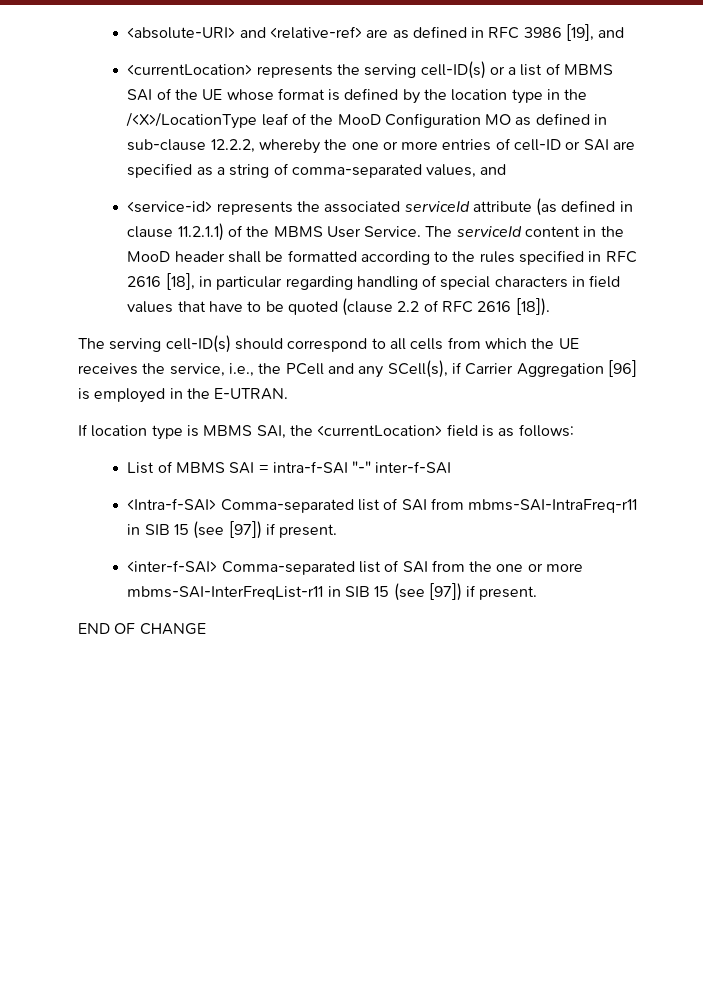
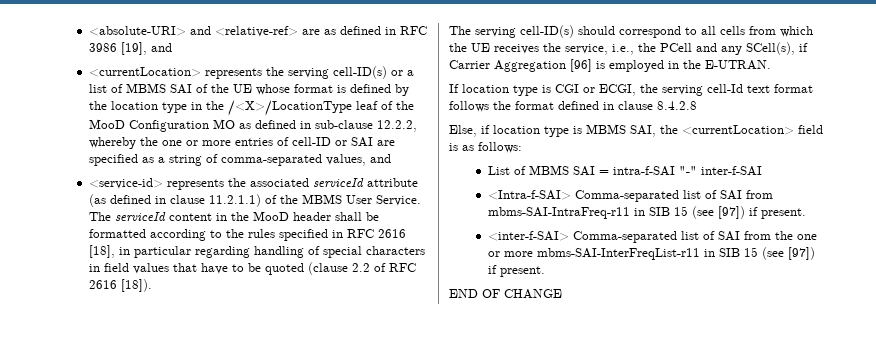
- If location type is MBMS SAI, the <currentLocation> field is as follows:
+ If location type is CGI or ECGI, the serving cell-Id text format follows the format defined in clause 8.4.2.8
+ Else, if location type is MBMS SAI, the <currentLocation> field is as follows:

